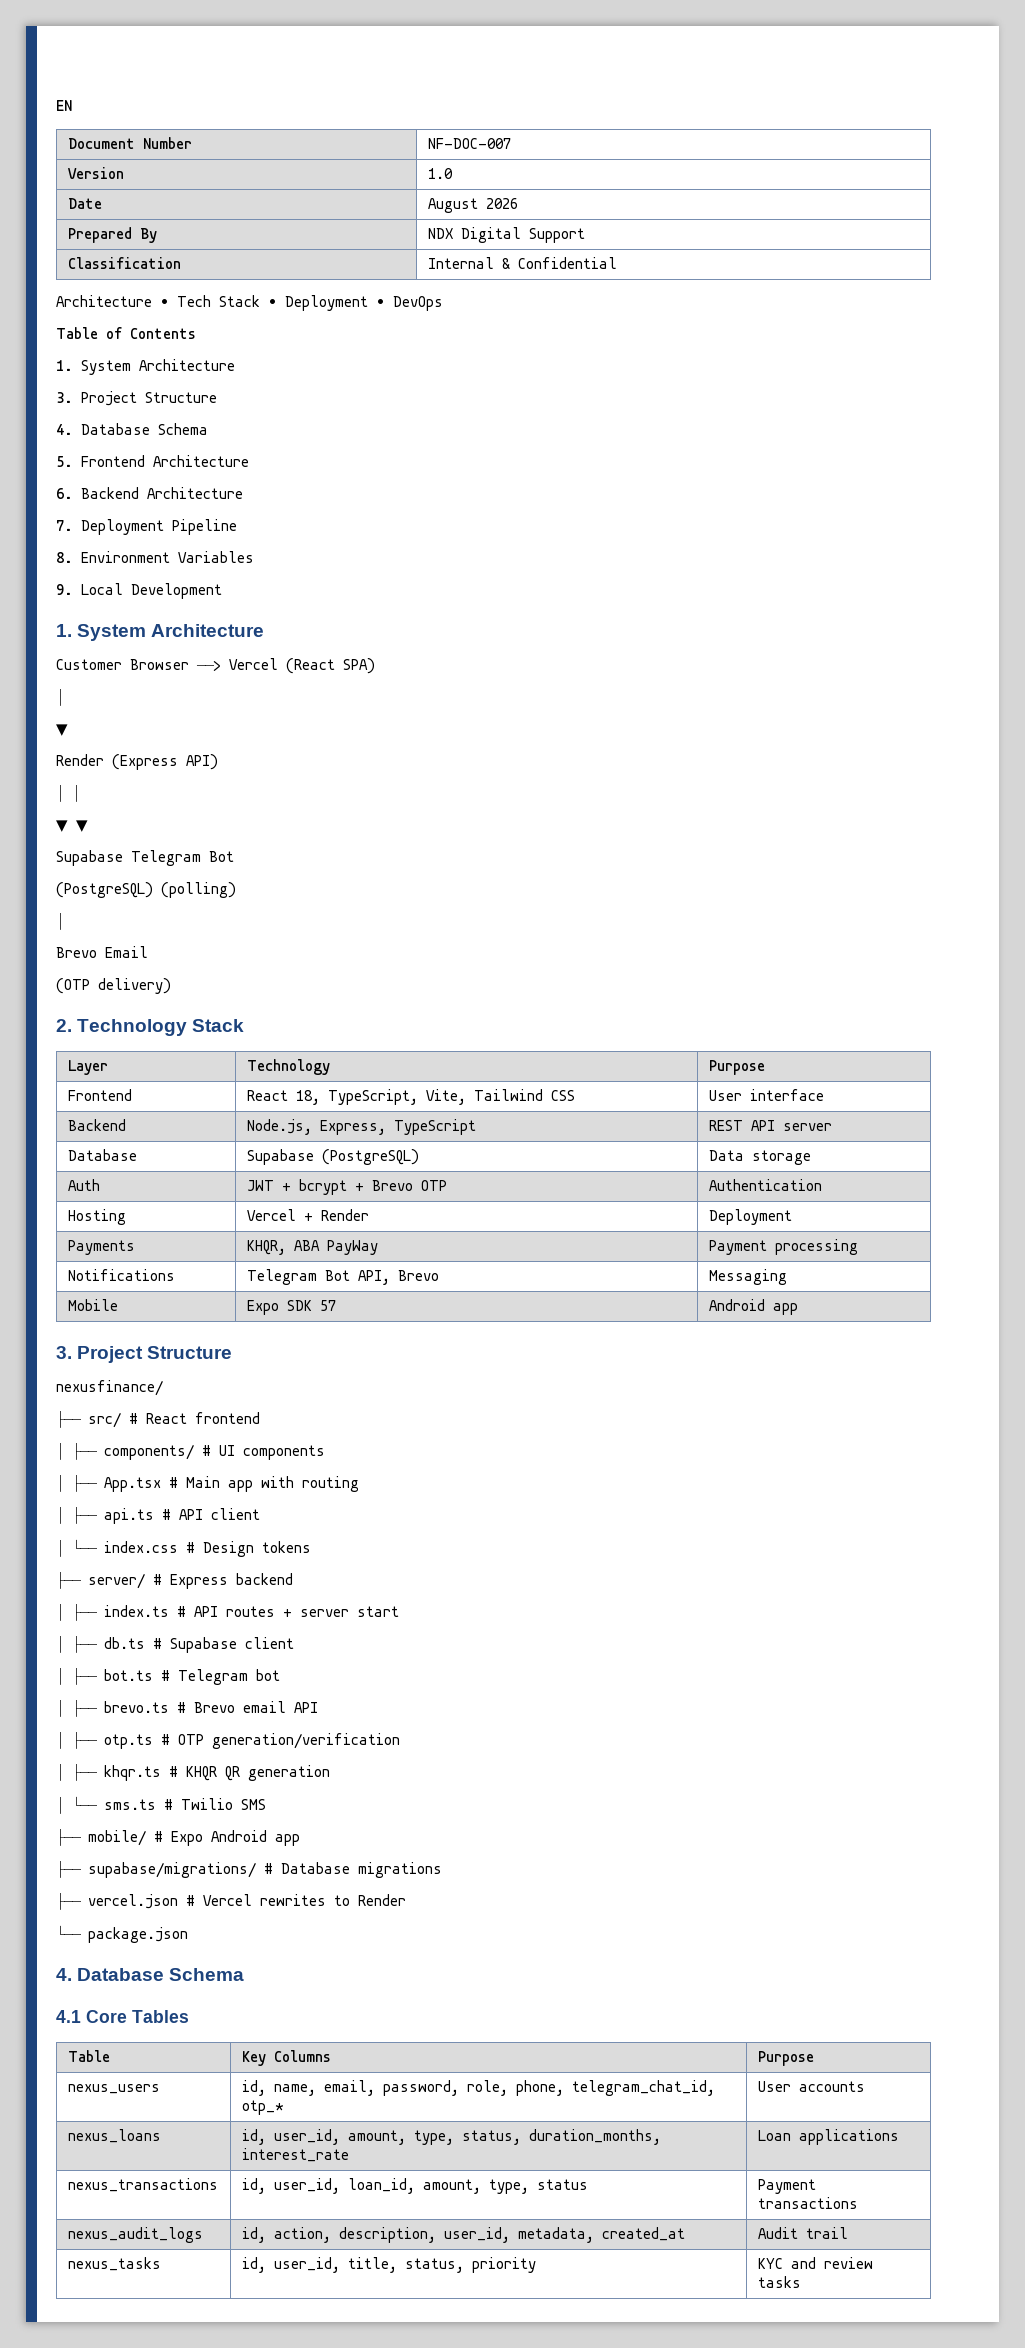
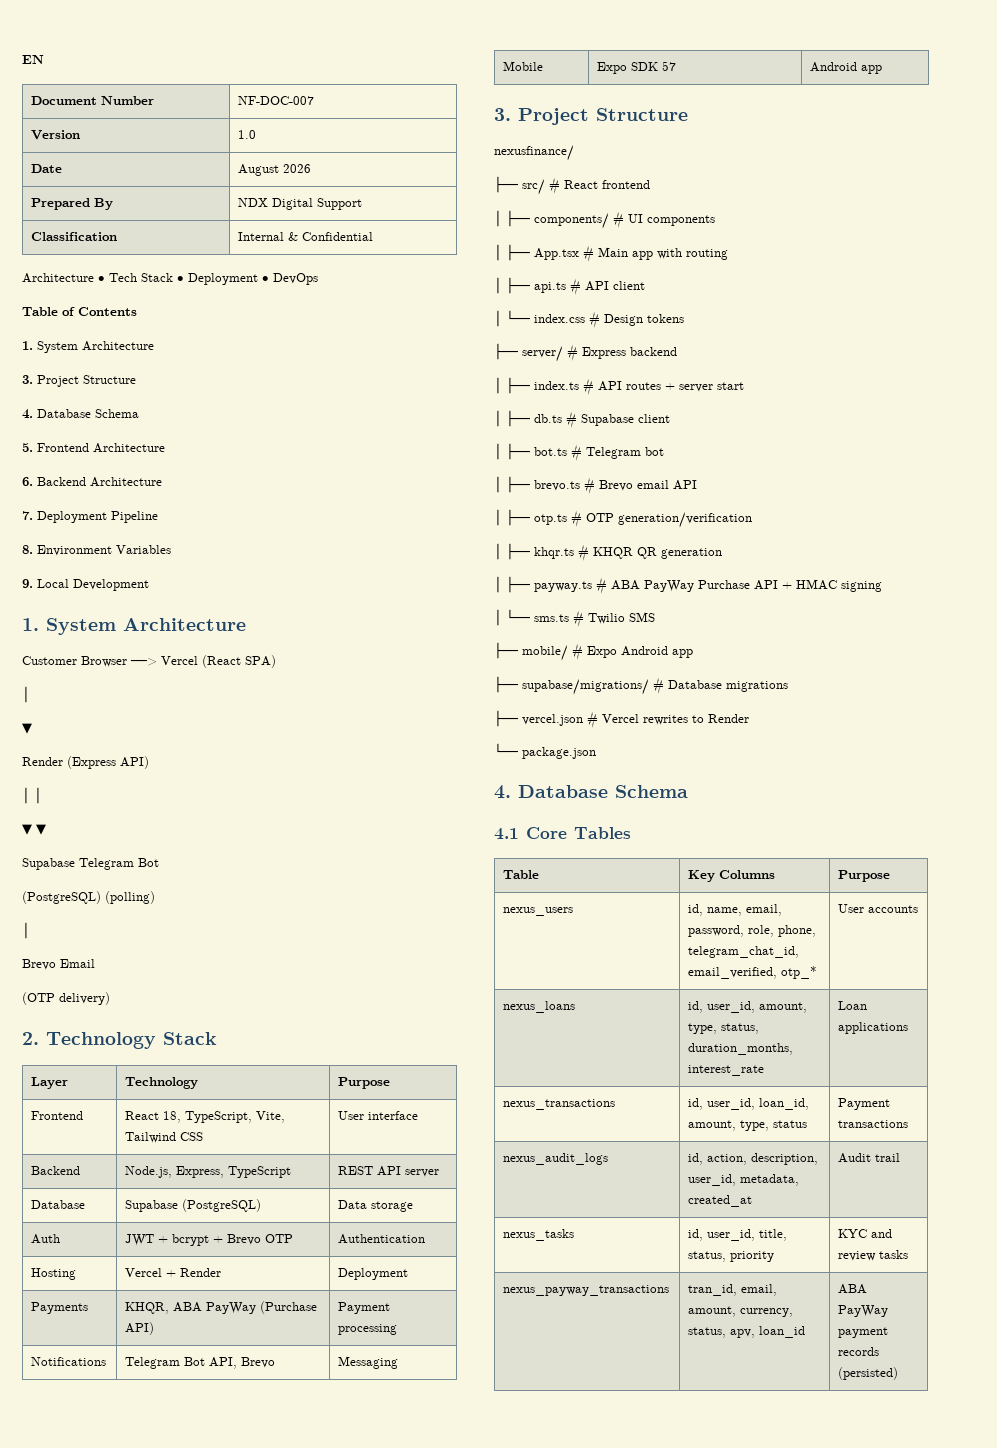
- Payments | KHQR, ABA PayWay | Payment processing
+ Payments | KHQR, ABA PayWay (Purchase API) | Payment processing
+ │ ├── payway.ts # ABA PayWay Purchase API + HMAC signing
- nexus_users | id, name, email, password, role, phone, telegram_chat_id, otp_* | User accounts
+ nexus_users | id, name, email, password, role, phone, telegram_chat_id, email_verified, otp_* | User accounts
+ nexus_payway_transactions | tran_id, email, amount, currency, status, apv, loan_id | ABA PayWay payment records (persisted)

